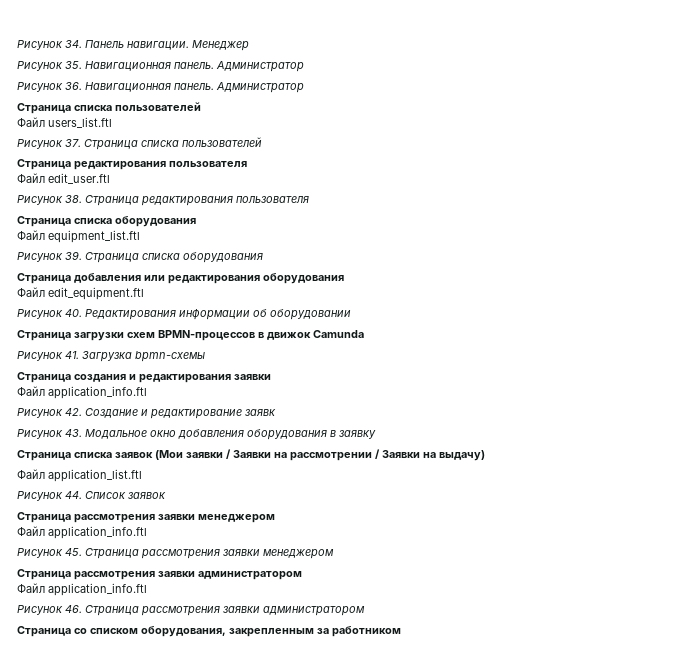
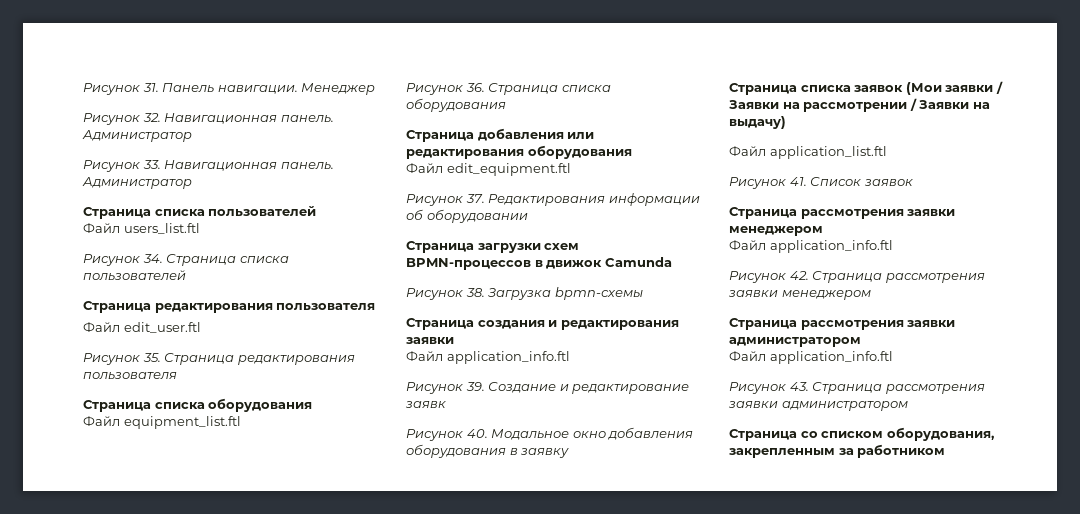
- Рисунок 34. Панель навигации.
+ Рисунок 31. Панель навигации.
- Рисунок 35. Навигационная панель.
+ Рисунок 32. Навигационная панель.
- Рисунок 36. Навигационная панель.
+ Рисунок 33. Навигационная панель.
- Рисунок 37. Страница списка пользователей
+ Рисунок 34. Страница списка пользователей
- Рисунок 38. Страница редактирования пользователя
+ Рисунок 35. Страница редактирования пользователя
- Рисунок 39. Страница списка оборудования
+ Рисунок 36. Страница списка оборудования
- Рисунок 40. Редактирования информации об оборудовании
+ Рисунок 37. Редактирования информации об оборудовании
- Рисунок 41. Загрузка bpmn-схемы
+ Рисунок 38. Загрузка bpmn-схемы
- Рисунок 42. Создание и редактирование заявк
+ Рисунок 39. Создание и редактирование заявк
- Рисунок 43. Модальное окно добавления оборудования в заявку
+ Рисунок 40. Модальное окно добавления оборудования в заявку
- Рисунок 44. Список заявок
+ Рисунок 41. Список заявок
- Рисунок 45. Страница рассмотрения заявки менеджером
+ Рисунок 42. Страница рассмотрения заявки менеджером
- Рисунок 46. Страница рассмотрения заявки администратором
+ Рисунок 43. Страница рассмотрения заявки администратором

